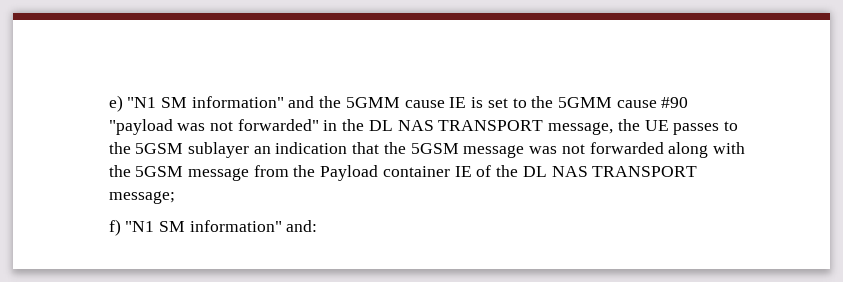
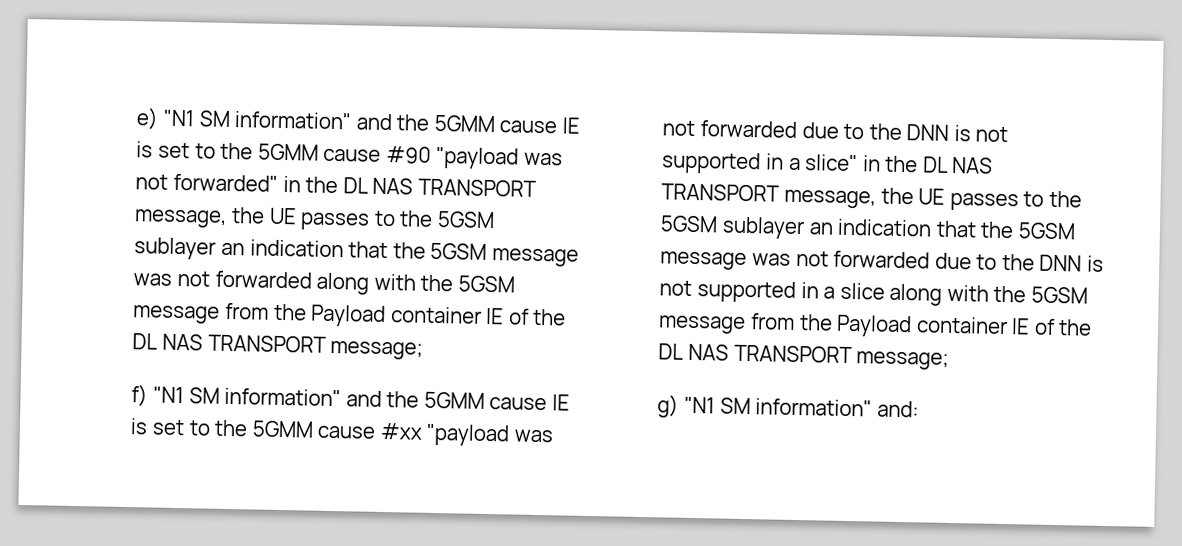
- f) "N1 SM information" and:
+ f) "N1 SM information" and the 5GMM cause IE is set to the 5GMM cause #xx "payload was not forwarded due to the DNN is not supported in a slice" in the DL NAS TRANSPORT message, the UE passes to the 5GSM sublayer an indication that the 5GSM message was not forwarded due to the DNN is not supported in a slice along with the 5GSM message from the Payload container IE of the DL NAS TRANSPORT message;
+ g) "N1 SM information" and:

